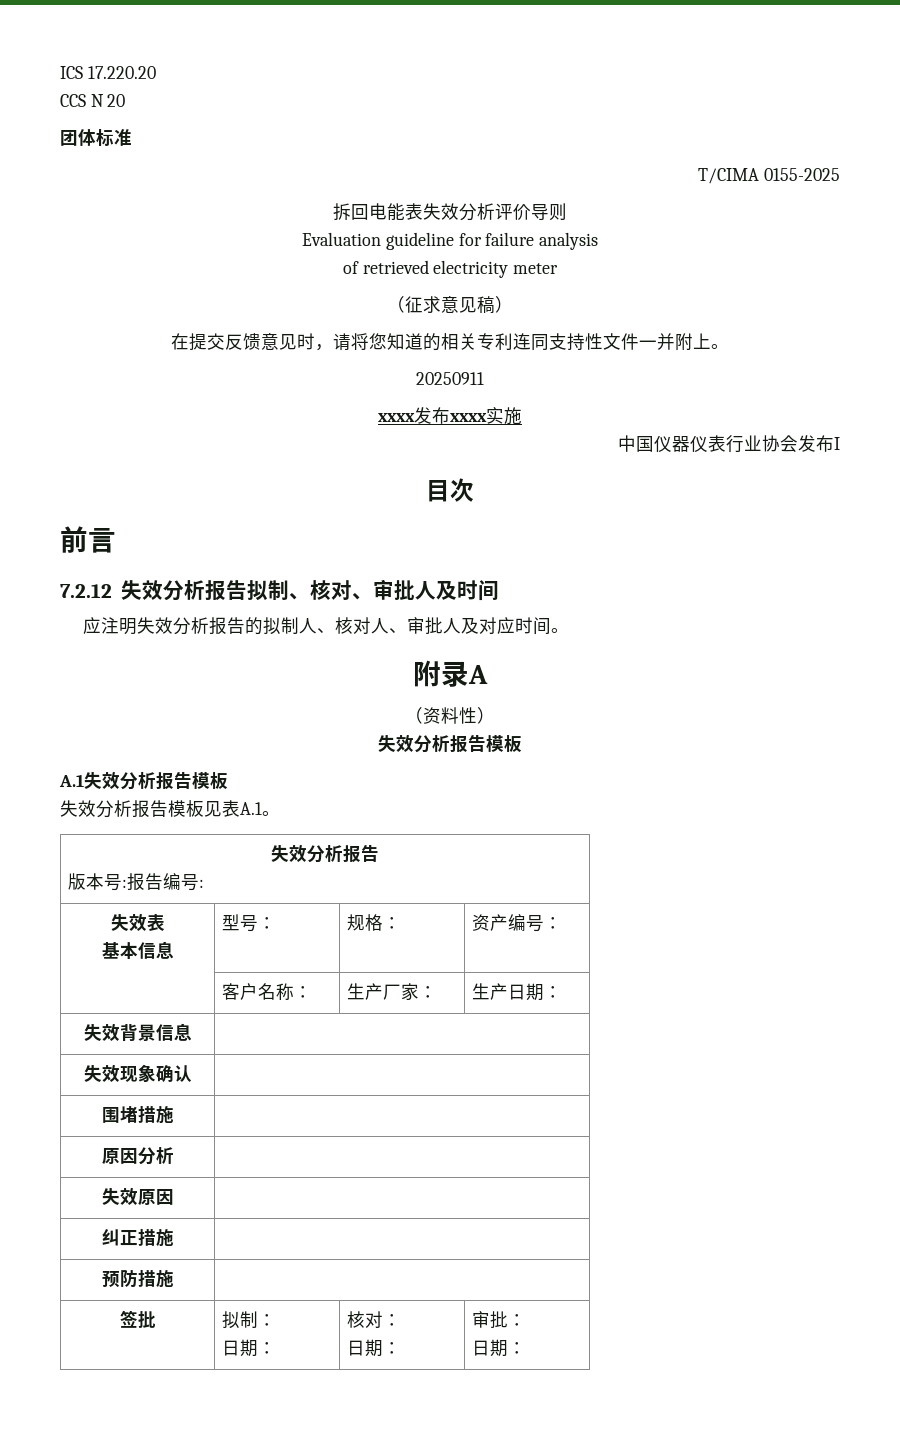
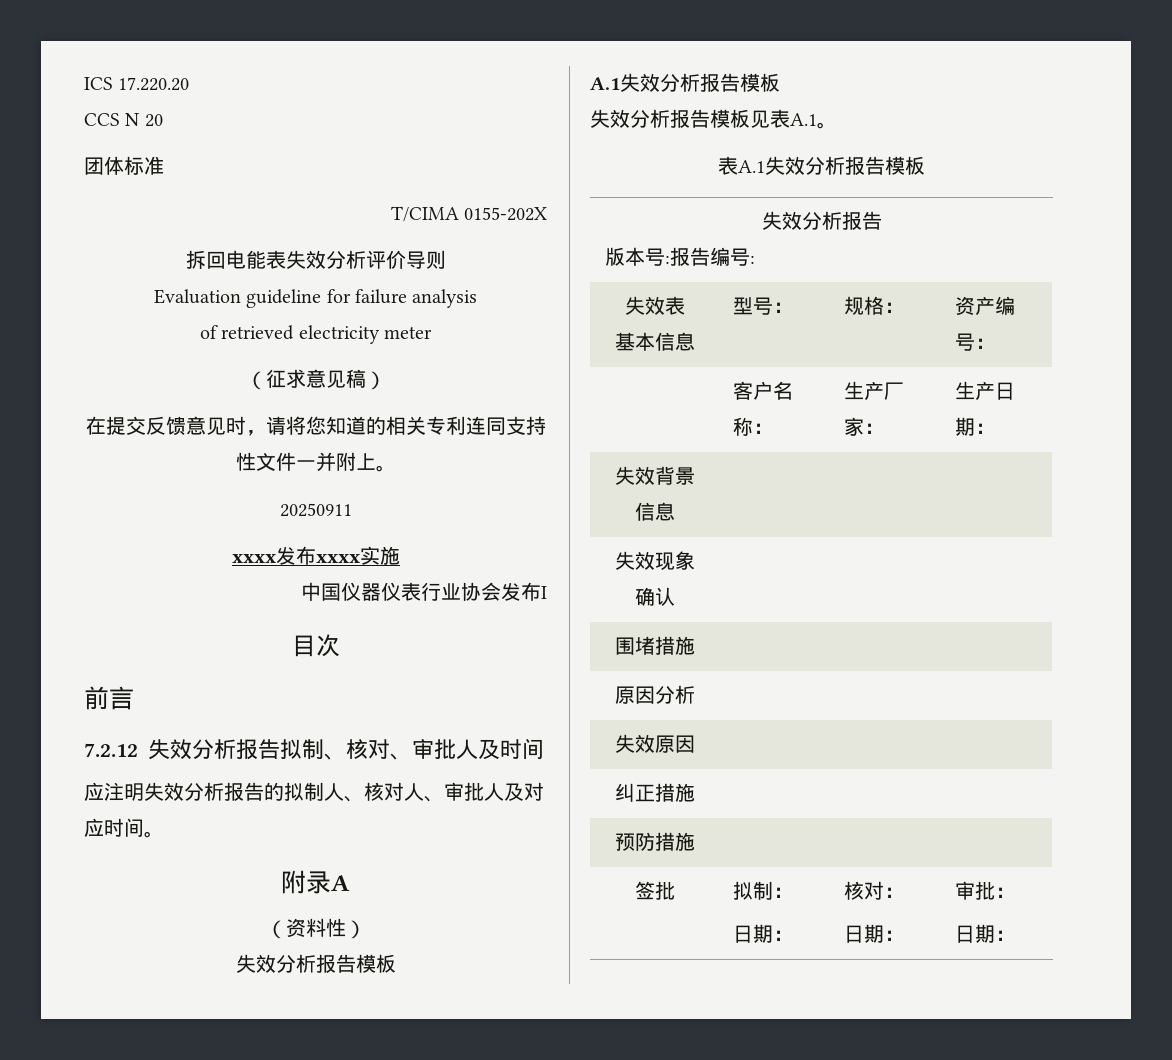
- T/CIMA 0155-2025
+ T/CIMA 0155-202X
+ 表A.1失效分析报告模板

